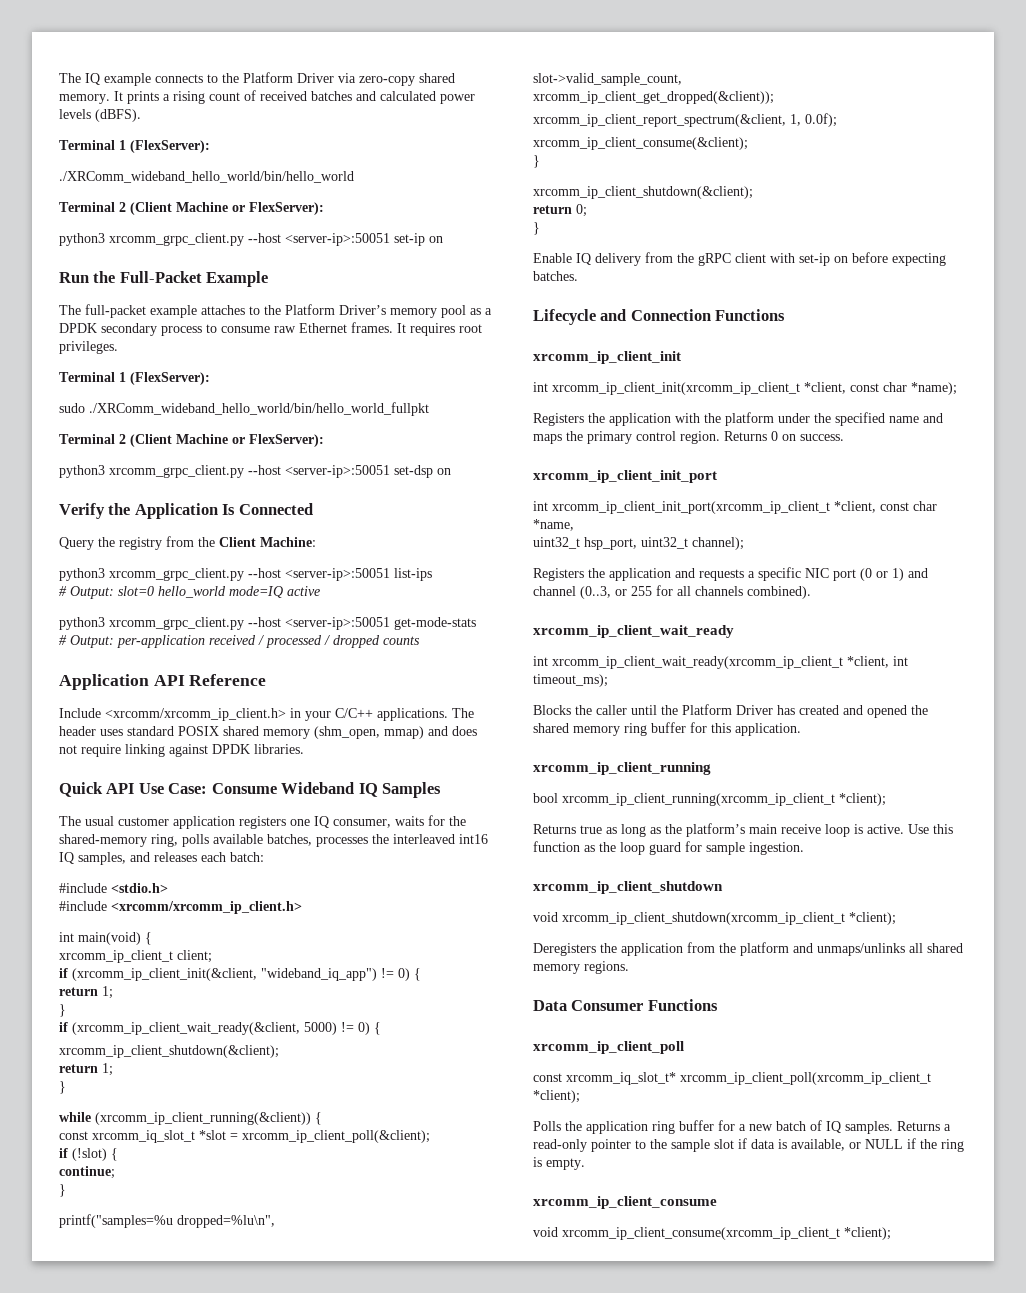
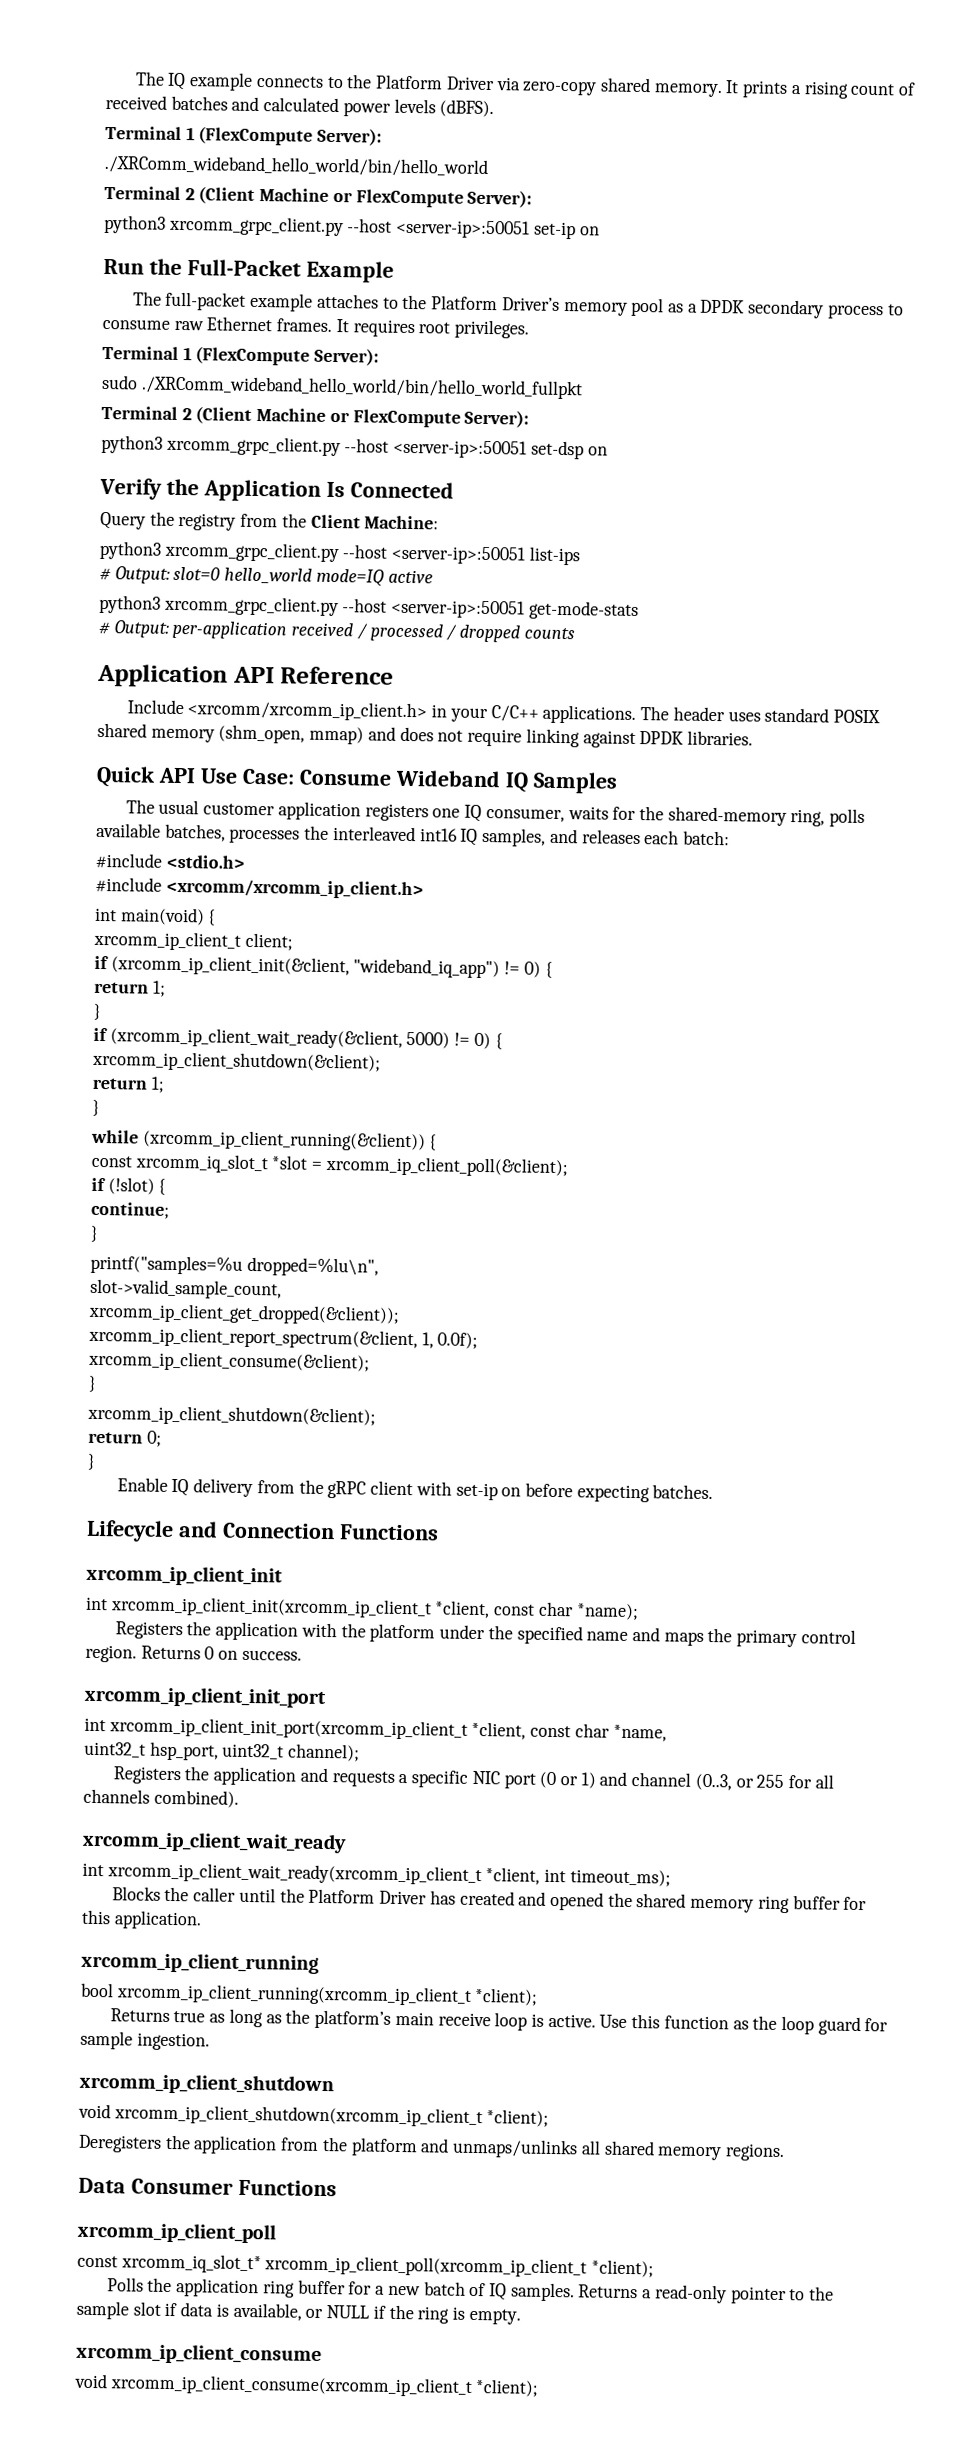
  It prints a rising count of received batches and calculated power levels (dBFS).
- Terminal 1 (FlexServer):
+ Terminal 1 (FlexCompute Server):
  ./XRComm_wideband_hello_world/bin/hello_world
- Terminal 2 (Client Machine or FlexServer):
+ Terminal 2 (Client Machine or FlexCompute Server):
  It requires root privileges.
- Terminal 1 (FlexServer):
+ Terminal 1 (FlexCompute Server):
  sudo ./XRComm_wideband_hello_world/bin/hello_world_fullpkt
- Terminal 2 (Client Machine or FlexServer):
+ Terminal 2 (Client Machine or FlexCompute Server):

